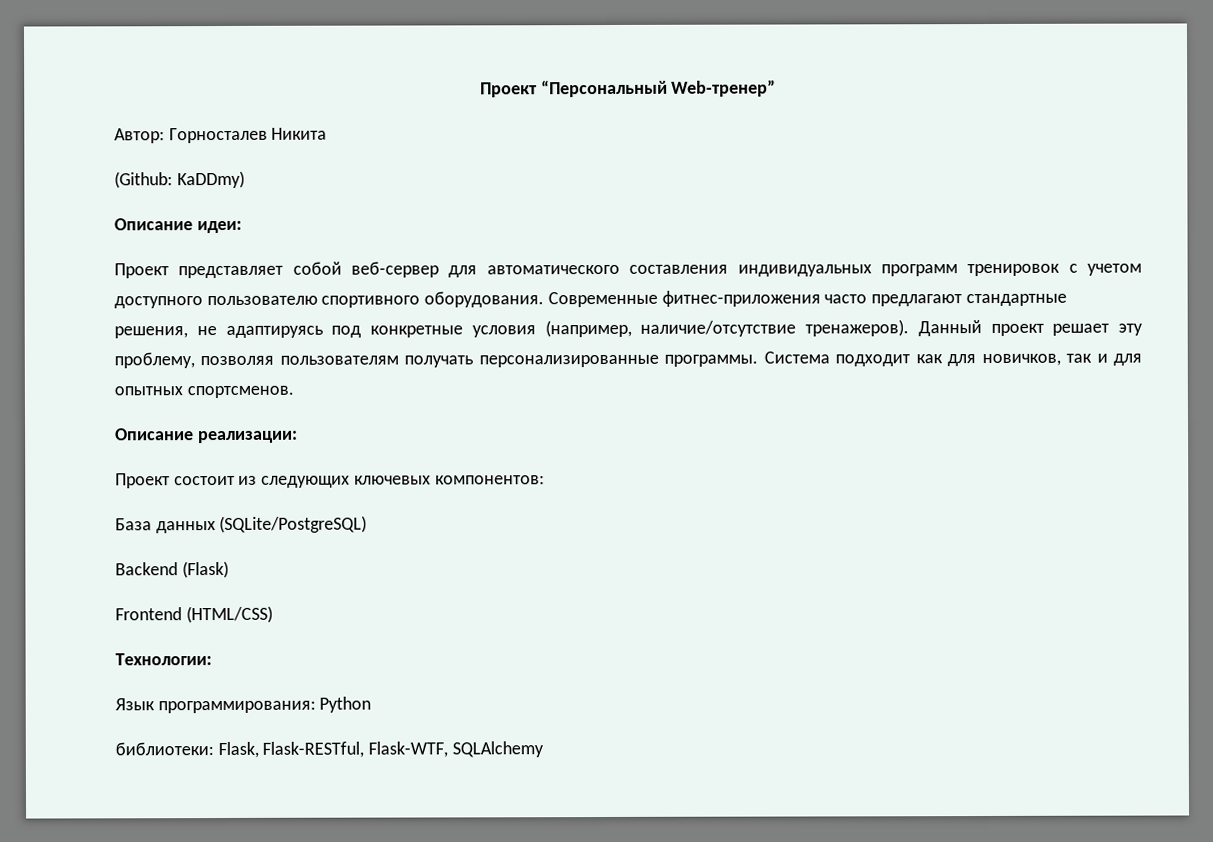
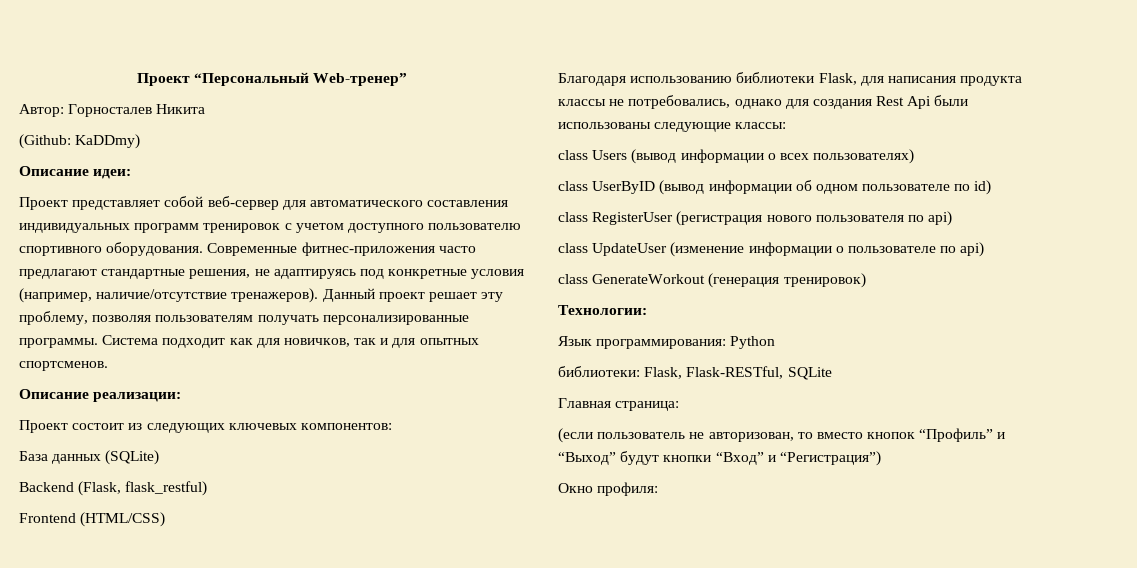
- База данных (SQLite/PostgreSQL)
+ База данных (SQLite)
- Backend (Flask)
+ Backend (Flask, flask_restful)
+ Благодаря использованию библиотеки Flask, для написания продукта классы не потребовались, однако для создания Rest Api были использованы следующие классы:
+ class Users (вывод информации о всех пользователях)
+ class UserByID (вывод информации об одном пользователе по id)
+ class RegisterUser (регистрация нового пользователя по api)
+ class UpdateUser (изменение информации о пользователе по api)
+ class GenerateWorkout (генерация тренировок)
- библиотеки: Flask, Flask-RESTful, Flask-WTF, SQLAlchemy
+ библиотеки: Flask, Flask-RESTful, SQLite
+ Главная страница:
+ (если пользователь не авторизован, то вместо кнопок “Профиль” и “Выход” будут кнопки “Вход” и “Регистрация”)
+ Окно профиля:

